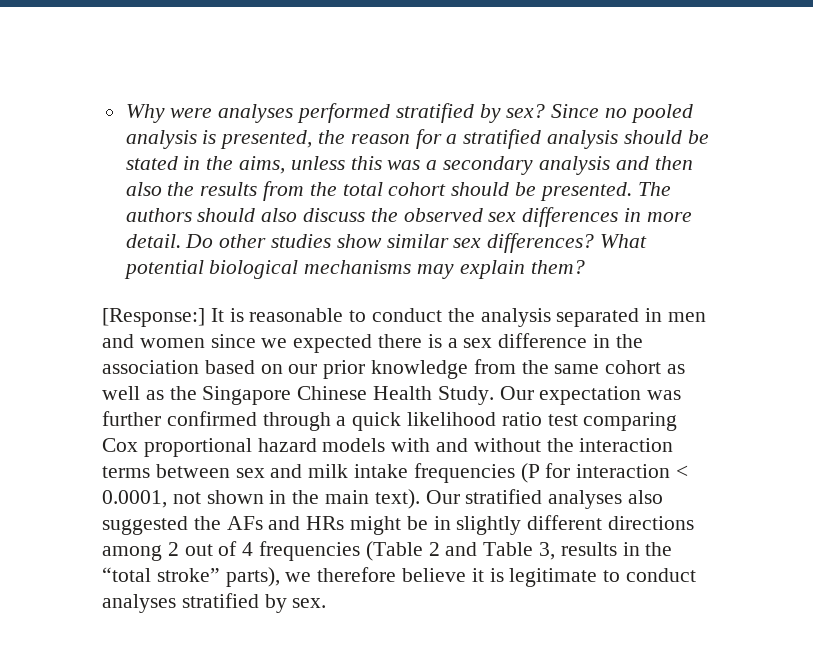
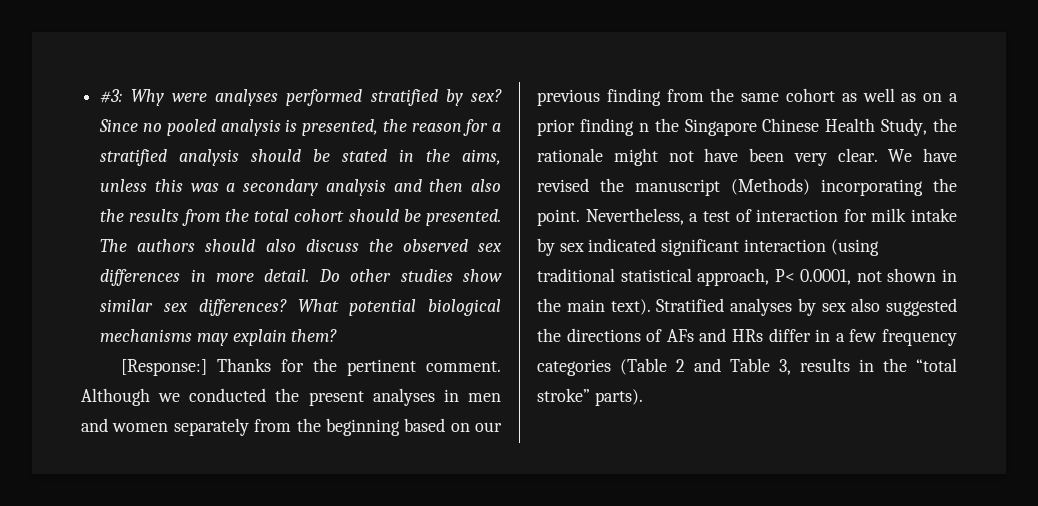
- Why were analyses performed stratified by sex?
+ #3: Why were analyses performed stratified by sex?
- [Response:] It is reasonable to conduct the analysis separated in men and women since we expected there is a sex difference in the association based on our prior knowledge from the same cohort as well as the Singapore Chinese Health Study. Our expectation was further confirmed through a quick likelihood ratio test comparing Cox proportional hazard models with and without the interaction terms between sex and milk intake frequencies (P for interaction < 0.0001, not shown in the main text).
+ [Response:] Thanks for the pertinent comment. Although we conducted the present analyses in men and women separately from the beginning based on our previous finding from the same cohort as well as on a prior finding n the Singapore Chinese Health Study, the rationale might not have been very clear. We have revised the manuscript (Methods) incorporating the point. Nevertheless, a test of interaction for milk intake by sex indicated significant interaction (using traditional statistical approach, P< 0.0001, not shown in the main text).
- Our stratified analyses also suggested the AFs and HRs might be in slightly different directions among 2 out of 4 frequencies (Table 2 and Table 3, results in the “total stroke” parts), we therefore believe it is legitimate to conduct analyses stratified by sex.
+ Stratified analyses by sex also suggested the directions of AFs and HRs differ in a few frequency categories (Table 2 and Table 3, results in the “total stroke” parts).

